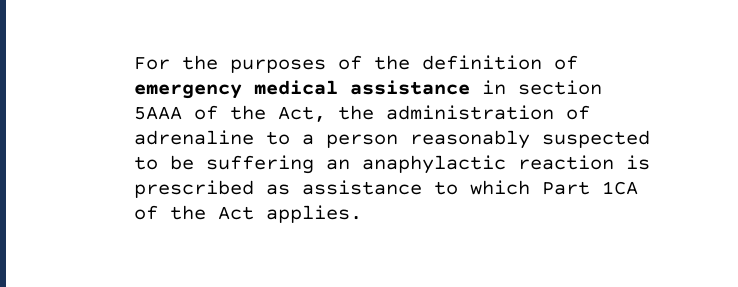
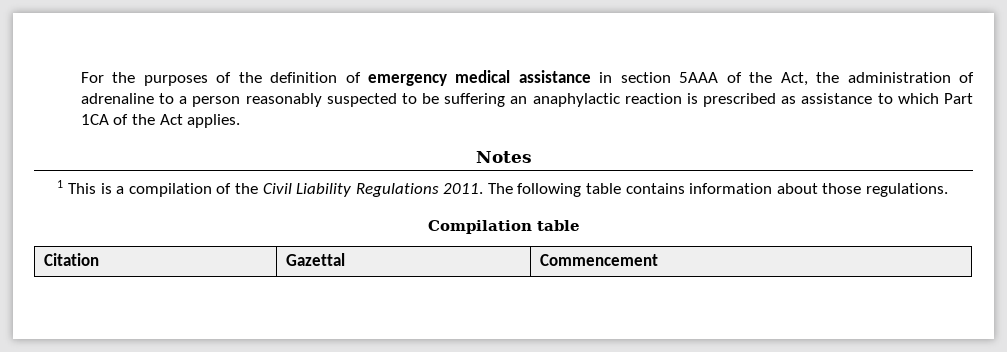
+ Notes
+ 1 This is a compilation of the Civil Liability Regulations 2011. The following table contains information about those regulations.
+ Compilation table
+ Citation | Gazettal | Commencement

